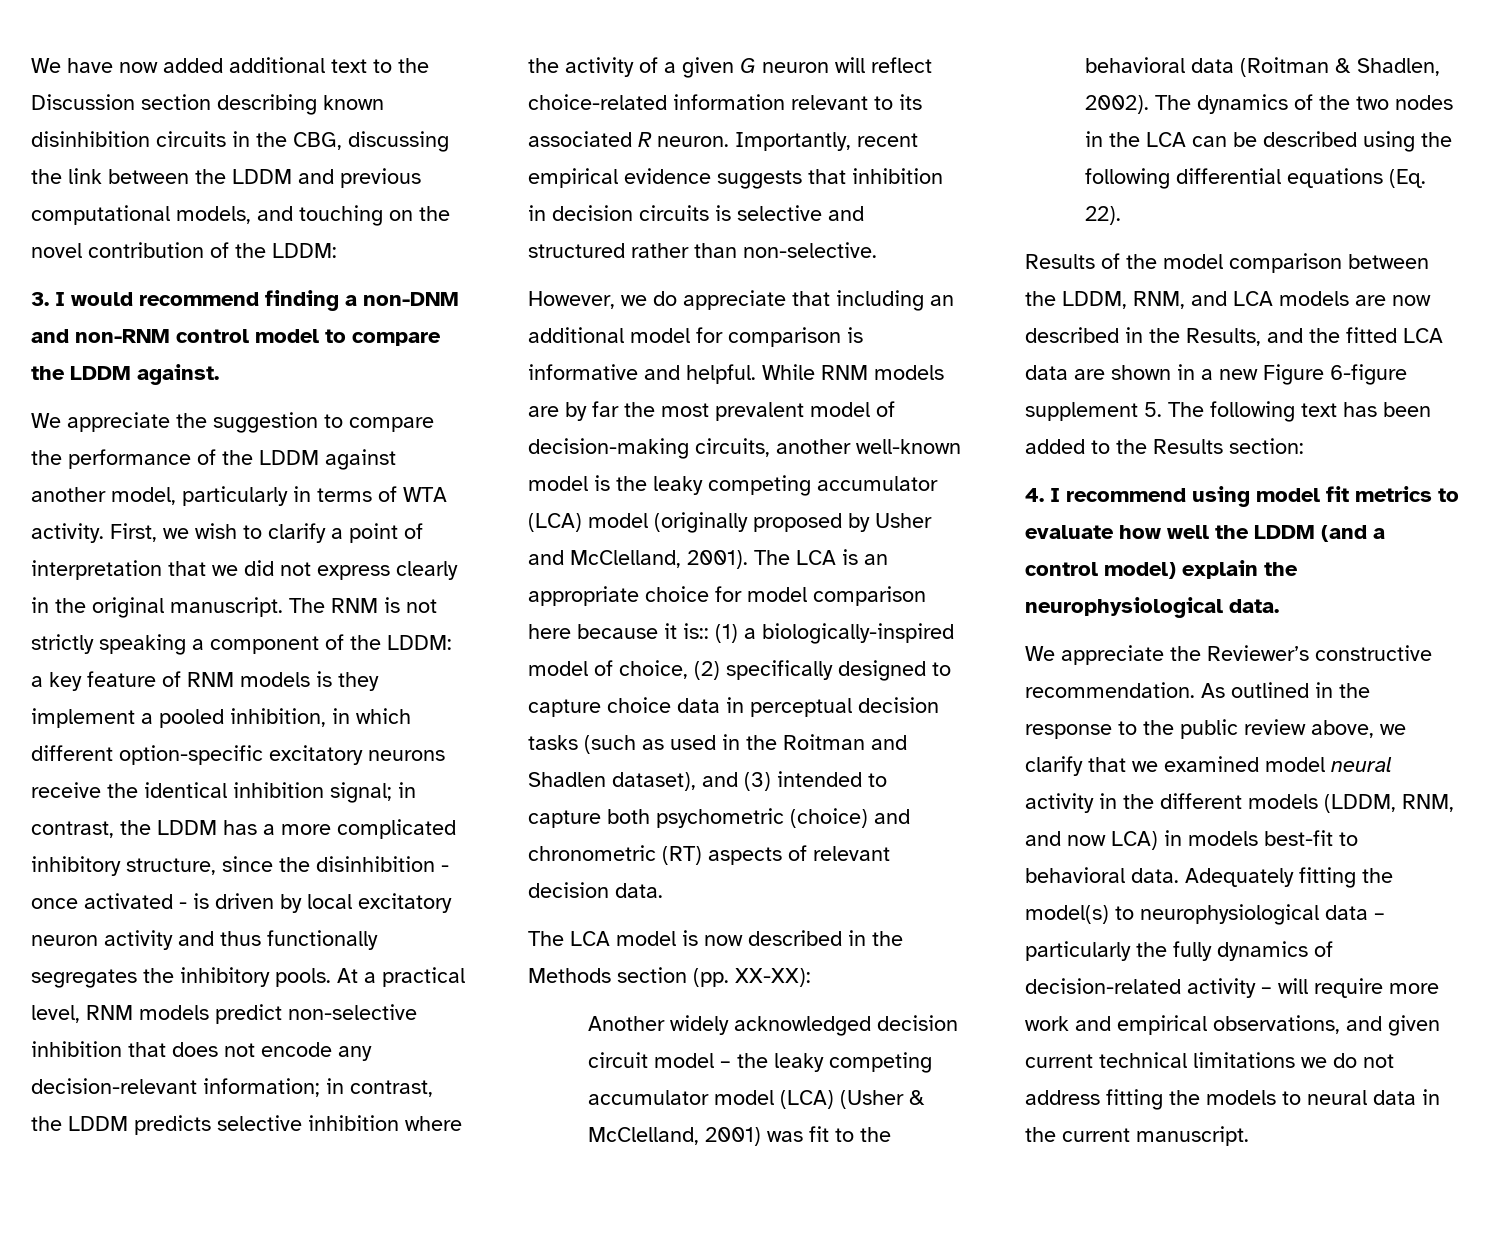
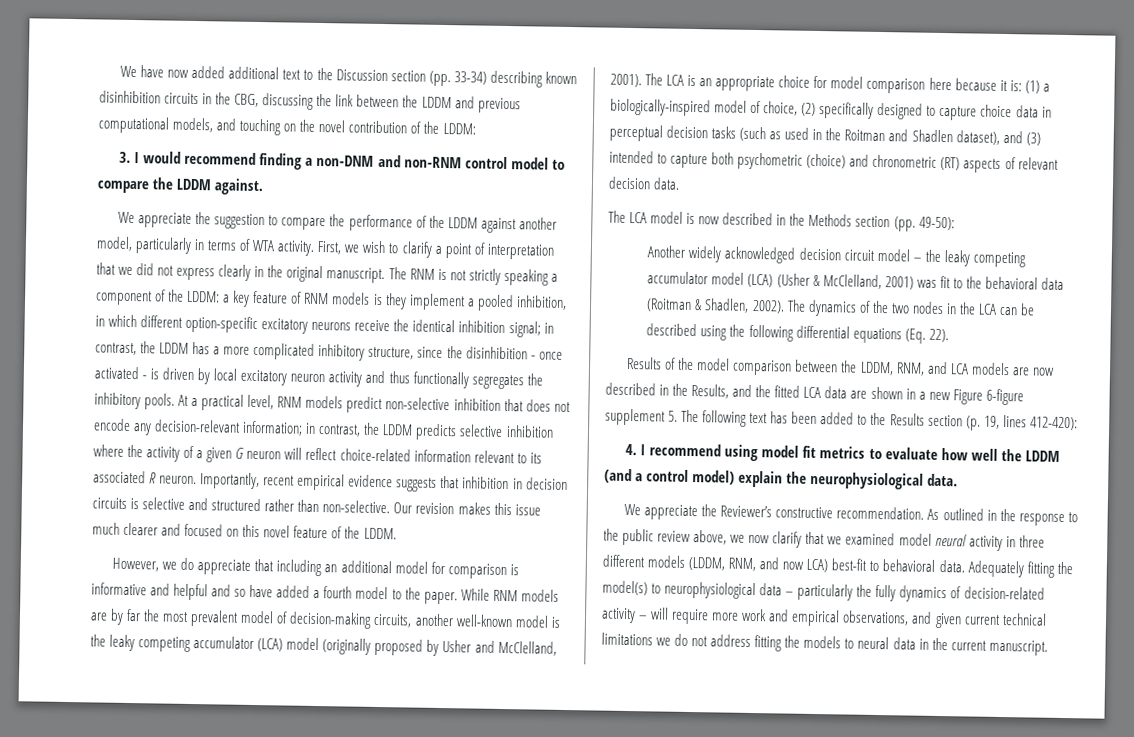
- We have now added additional text to the Discussion section describing known disinhibition circuits in the CBG, discussing the link between the LDDM and previous computational models, and touching on the novel contribution of the LDDM:
+ We have now added additional text to the Discussion section (pp. 33-34) describing known disinhibition circuits in the CBG, discussing the link between the LDDM and previous computational models, and touching on the novel contribution of the LDDM:
+ Our revision makes this issue much clearer and focused on this novel feature of the LDDM.
- However, we do appreciate that including an additional model for comparison is informative and helpful.
+ However, we do appreciate that including an additional model for comparison is informative and helpful and so have added a fourth model to the paper.
- The LCA is an appropriate choice for model comparison here because it is:: (1) a biologically-inspired model of choice, (2) specifically designed to capture choice data in perceptual decision tasks (such as used in the Roitman and Shadlen dataset), and (3) intended to capture both psychometric (choice) and chronometric (RT) aspects of relevant decision data.
+ The LCA is an appropriate choice for model comparison here because it is: (1) a biologically-inspired model of choice, (2) specifically designed to capture choice data in perceptual decision tasks (such as used in the Roitman and Shadlen dataset), and (3) intended to capture both psychometric (choice) and chronometric (RT) aspects of relevant decision data.
- The LCA model is now described in the Methods section (pp. XX-XX):
+ The LCA model is now described in the Methods section (pp. 49-50):
- Results of the model comparison between the LDDM, RNM, and LCA models are now described in the Results, and the fitted LCA data are shown in a new Figure 6-figure supplement 5. The following text has been added to the Results section:
+ Results of the model comparison between the LDDM, RNM, and LCA models are now described in the Results, and the fitted LCA data are shown in a new Figure 6-figure supplement 5. The following text has been added to the Results section (p. 19, lines 412-420):
- As outlined in the response to the public review above, we clarify that we examined model neural activity in the different models (LDDM, RNM, and now LCA) in models best-fit to behavioral data.
+ As outlined in the response to the public review above, we now clarify that we examined model neural activity in three different models (LDDM, RNM, and now LCA) best-fit to behavioral data.

